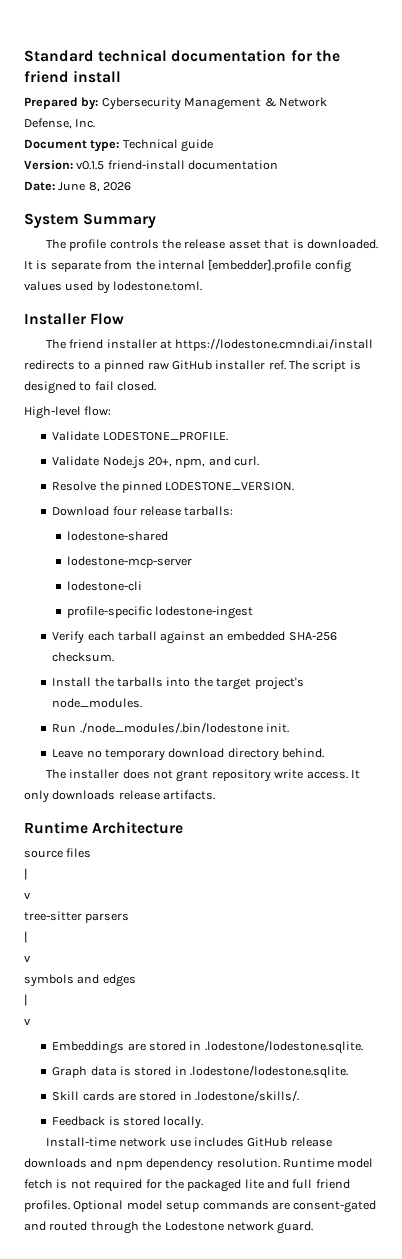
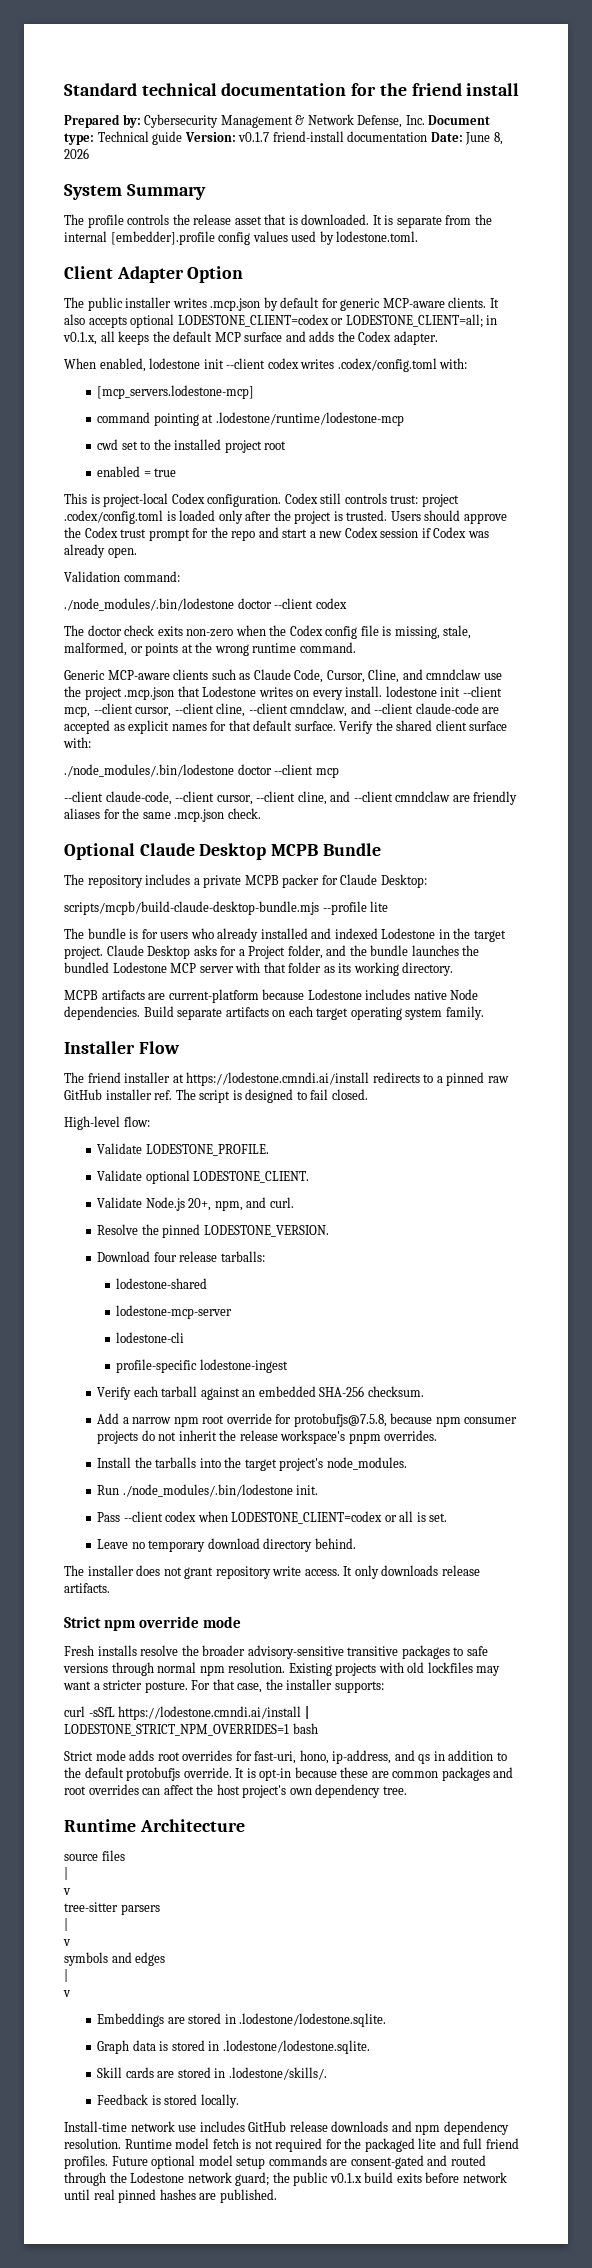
- Prepared by: Cybersecurity Management & Network Defense, Inc.
- Document type: Technical guide
- Version: v0.1.5 friend-install documentation
- Date: June 8, 2026
+ Prepared by: Cybersecurity Management & Network Defense, Inc. Document type: Technical guide Version: v0.1.7 friend-install documentation Date: June 8, 2026
+ Client Adapter Option
+ The public installer writes .mcp.json by default for generic MCP-aware clients. It also accepts optional LODESTONE_CLIENT=codex or LODESTONE_CLIENT=all; in v0.1.x, all keeps the default MCP surface and adds the Codex adapter.
+ When enabled, lodestone init --client codex writes .codex/config.toml with:
+ [mcp_servers.lodestone-mcp]
+ command pointing at .lodestone/runtime/lodestone-mcp
+ cwd set to the installed project root
+ enabled = true
+ This is project-local Codex configuration. Codex still controls trust: project .codex/config.toml is loaded only after the project is trusted. Users should approve the Codex trust prompt for the repo and start a new Codex session if Codex was already open.
+ Validation command:
+ ./node_modules/.bin/lodestone doctor --client codex
+ The doctor check exits non-zero when the Codex config file is missing, stale, malformed, or points at the wrong runtime command.
+ Generic MCP-aware clients such as Claude Code, Cursor, Cline, and cmndclaw use the project .mcp.json that Lodestone writes on every install. lodestone init --client mcp, --client cursor, --client cline, --client cmndclaw, and --client claude-code are accepted as explicit names for that default surface. Verify the shared client surface with:
+ ./node_modules/.bin/lodestone doctor --client mcp
+ --client claude-code, --client cursor, --client cline, and --client cmndclaw are friendly aliases for the same .mcp.json check.
+ Optional Claude Desktop MCPB Bundle
+ The repository includes a private MCPB packer for Claude Desktop:
+ scripts/mcpb/build-claude-desktop-bundle.mjs --profile lite
+ The bundle is for users who already installed and indexed Lodestone in the target project. Claude Desktop asks for a Project folder, and the bundle launches the bundled Lodestone MCP server with that folder as its working directory.
+ MCPB artifacts are current-platform because Lodestone includes native Node dependencies. Build separate artifacts on each target operating system family.
+ Validate optional LODESTONE_CLIENT.
+ Add a narrow npm root override for protobufjs@7.5.8, because npm consumer projects do not inherit the release workspace's pnpm overrides.
+ Pass --client codex when LODESTONE_CLIENT=codex or all is set.
+ Strict npm override mode
+ Fresh installs resolve the broader advisory-sensitive transitive packages to safe versions through normal npm resolution. Existing projects with old lockfiles may want a stricter posture. For that case, the installer supports:
+ curl -sSfL https://lodestone.cmndi.ai/install | LODESTONE_STRICT_NPM_OVERRIDES=1 bash
+ Strict mode adds root overrides for fast-uri, hono, ip-address, and qs in addition to the default protobufjs override. It is opt-in because these are common packages and root overrides can affect the host project's own dependency tree.
- Optional model setup commands are consent-gated and routed through the Lodestone network guard.
+ Future optional model setup commands are consent-gated and routed through the Lodestone network guard; the public v0.1.x build exits before network until real pinned hashes are published.

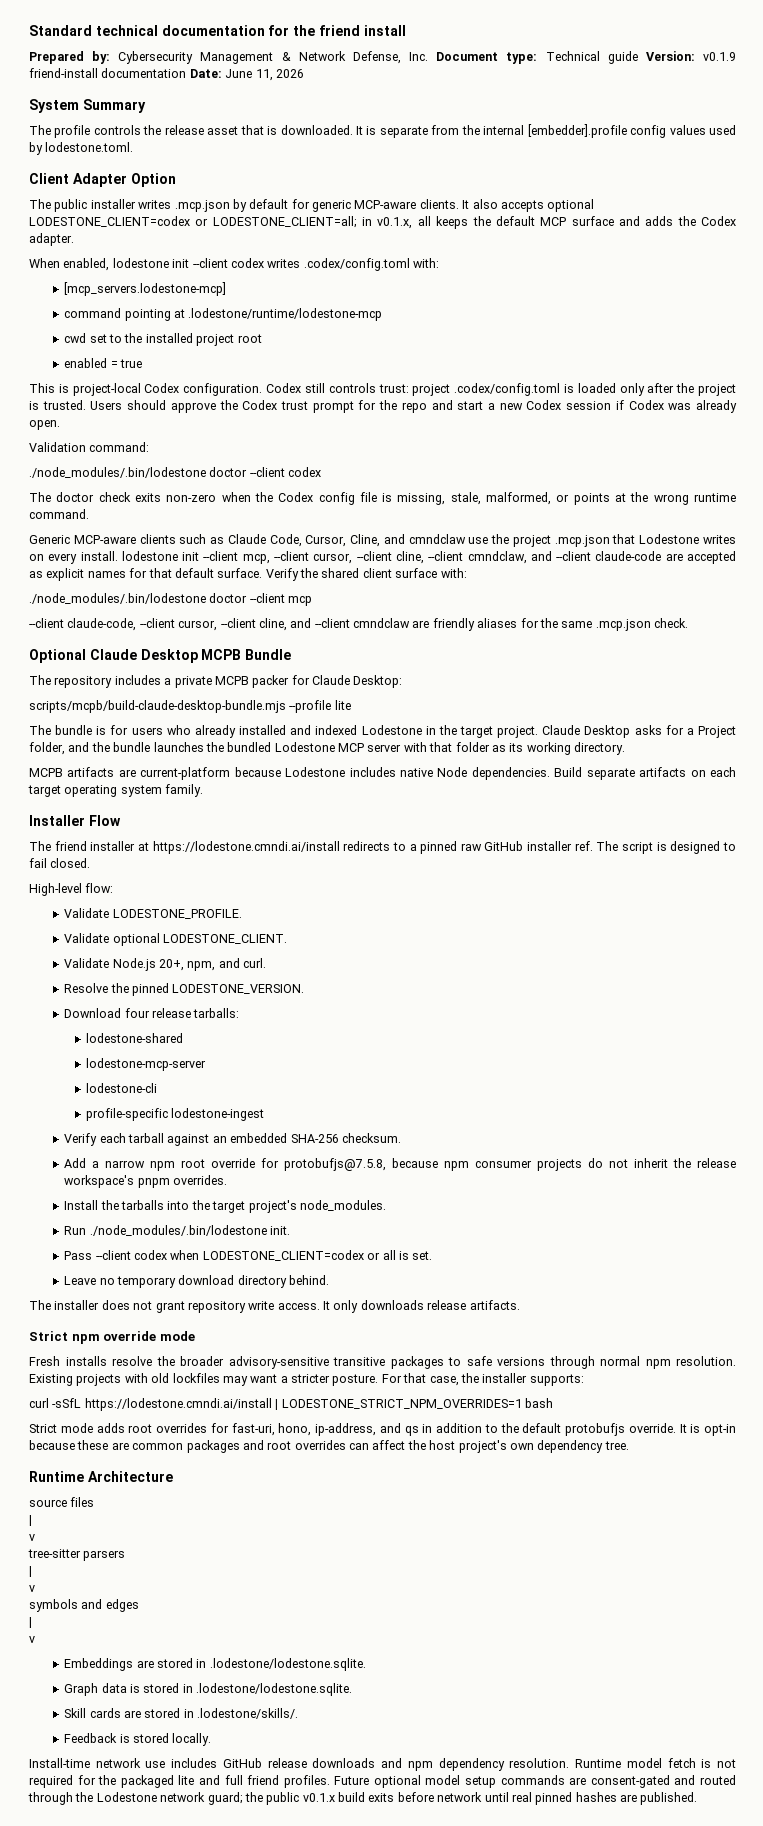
- Prepared by: Cybersecurity Management & Network Defense, Inc. Document type: Technical guide Version: v0.1.7 friend-install documentation Date: June 8, 2026
+ Prepared by: Cybersecurity Management & Network Defense, Inc. Document type: Technical guide Version: v0.1.9 friend-install documentation Date: June 11, 2026

